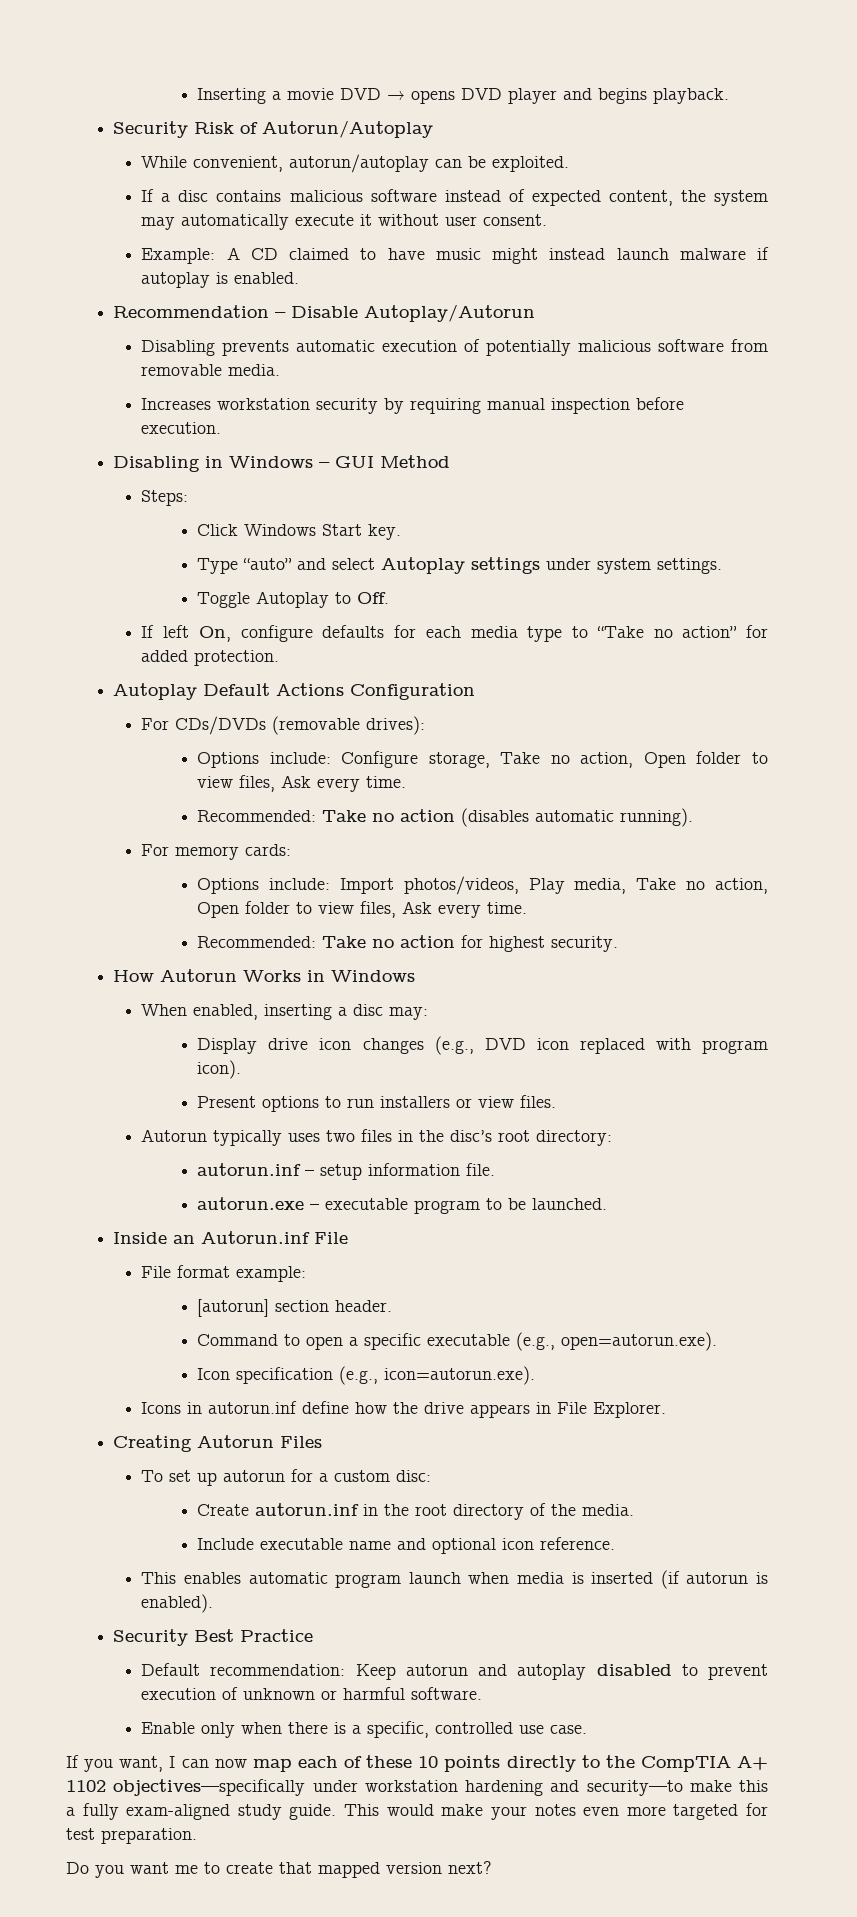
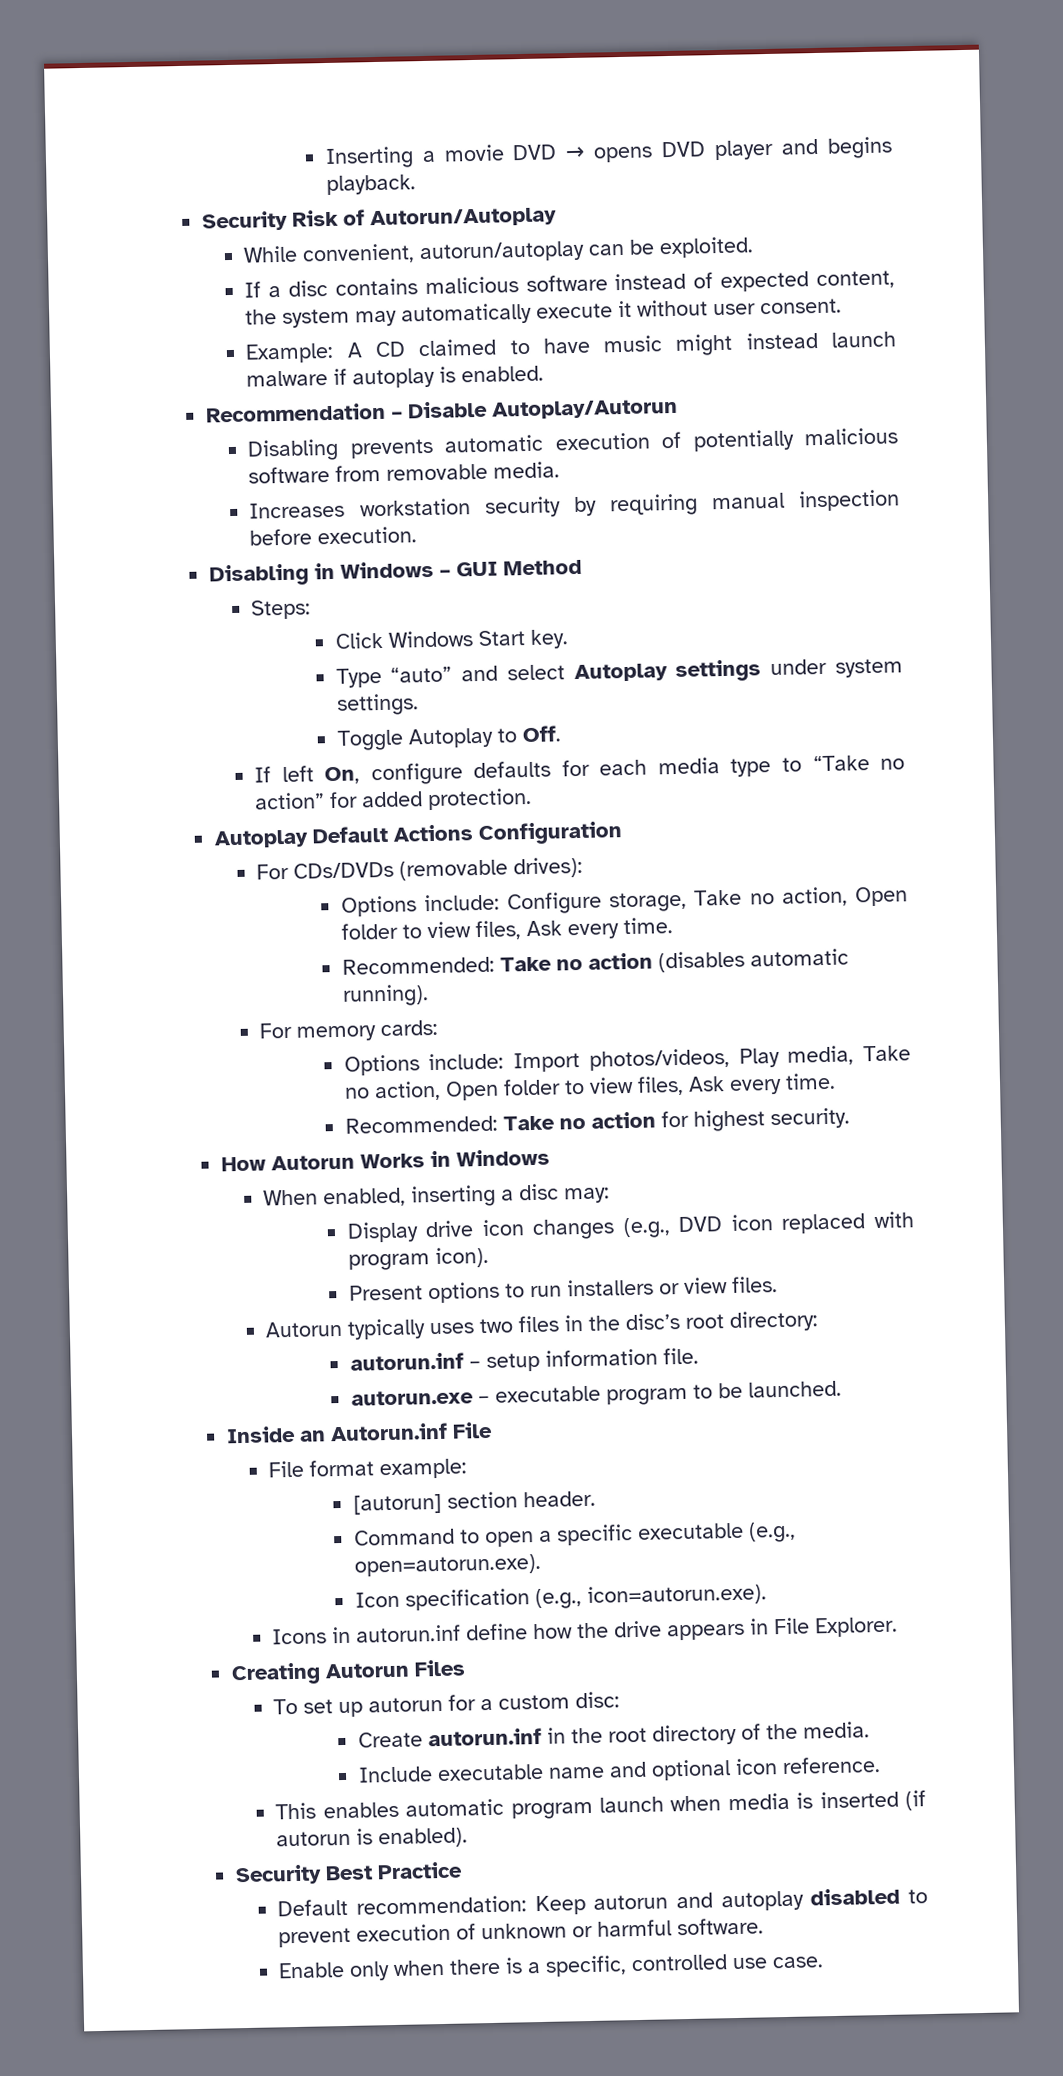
- If you want, I can now map each of these 10 points directly to the CompTIA A+ 1102 objectives—specifically under workstation hardening and security—to make this a fully exam-aligned study guide. This would make your notes even more targeted for test preparation.
- Do you want me to create that mapped version next?

